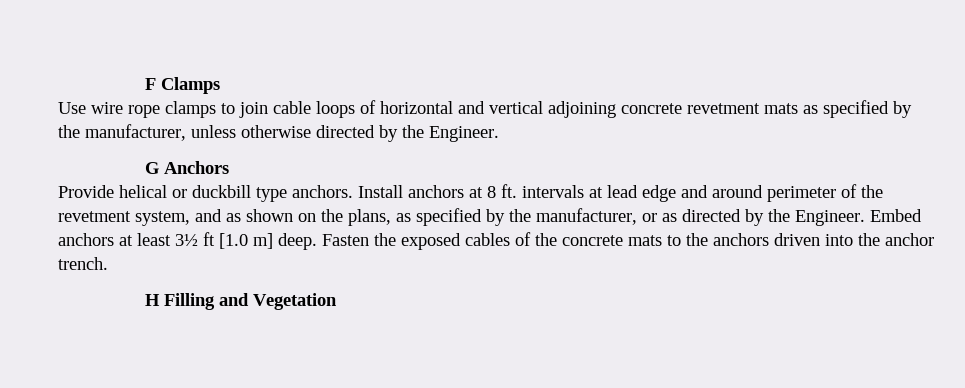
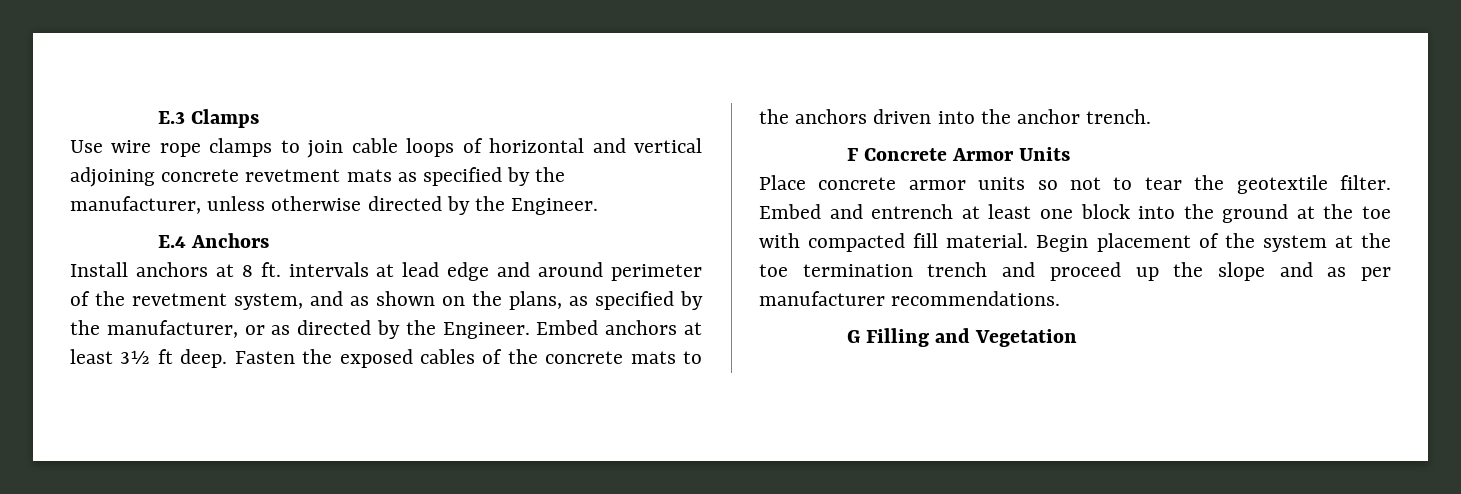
- F Clamps
+ E.3 Clamps
- G Anchors
+ E.4 Anchors
- Provide helical or duckbill type anchors.
- Embed anchors at least 3½ ft [1.0 m] deep.
+ Embed anchors at least 3½ ft deep.
- H Filling and Vegetation
+ F Concrete Armor Units
+ Place concrete armor units so not to tear the geotextile filter. Embed and entrench at least one block into the ground at the toe with compacted fill material. Begin placement of the system at the toe termination trench and proceed up the slope and as per manufacturer recommendations.
+ G Filling and Vegetation

